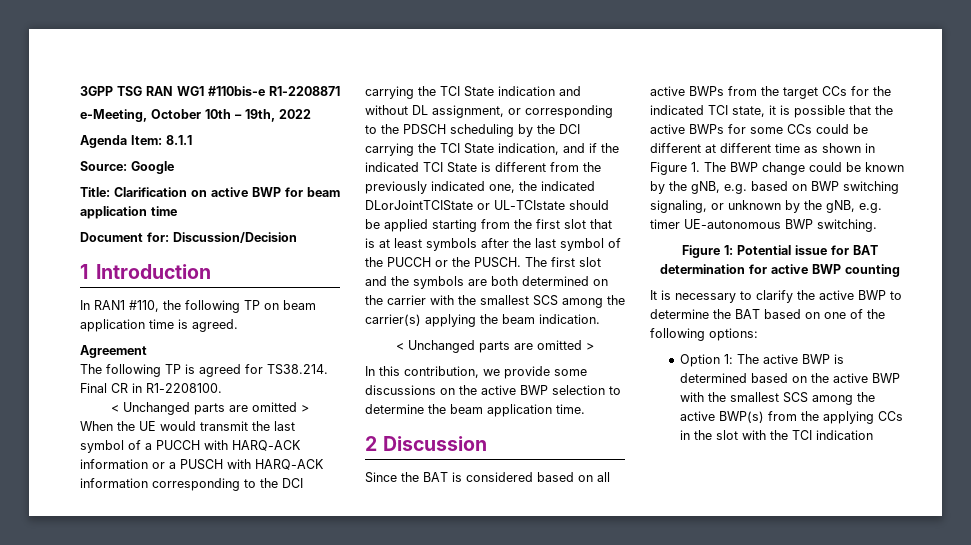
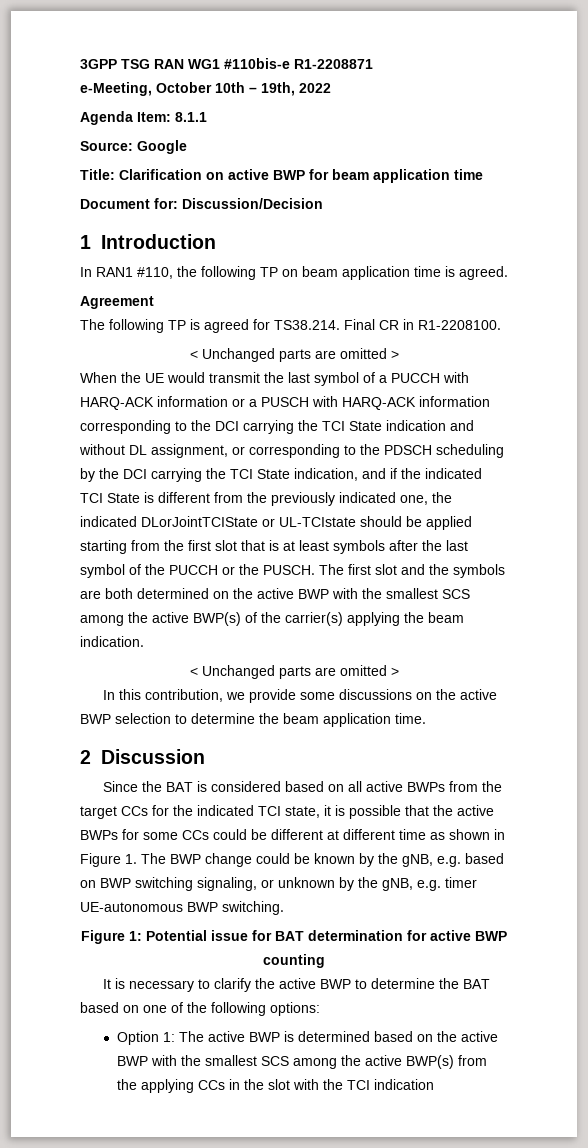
- The first slot and the symbols are both determined on the carrier with the smallest SCS among the carrier(s) applying the beam indication.
+ The first slot and the symbols are both determined on the active BWP with the smallest SCS among the active BWP(s) of the carrier(s) applying the beam indication.

